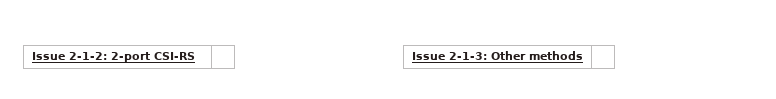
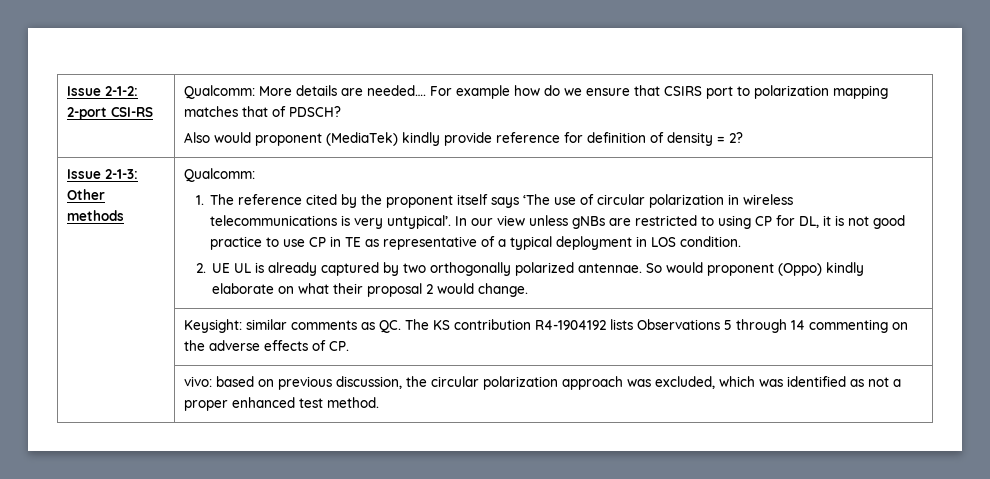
- Issue 2-1-2: 2-port CSI-RS |
- Issue 2-1-3: Other methods |
+ Issue 2-1-2: 2-port CSI-RS | Qualcomm: More details are needed…. For example how do we ensure that CSIRS port to polarization mapping matches that of PDSCH?
+ Also would proponent (MediaTek) kindly provide reference for definition of density = 2?
+ Issue 2-1-3: Other methods | Qualcomm:
+ 1. The reference cited by the proponent itself says ‘The use of circular polarization in wireless telecommunications is very untypical’. In our view unless gNBs are restricted to using CP for DL, it is not good practice to use CP in TE as representative of a typical deployment in LOS condition.
+ 2. UE UL is already captured by two orthogonally polarized antennae. So would proponent (Oppo) kindly elaborate on what their proposal 2 would change.
+ | Keysight: similar comments as QC. The KS contribution R4-1904192 lists Observations 5 through 14 commenting on the adverse effects of CP.
+ | vivo: based on previous discussion, the circular polarization approach was excluded, which was identified as not a proper enhanced test method.

